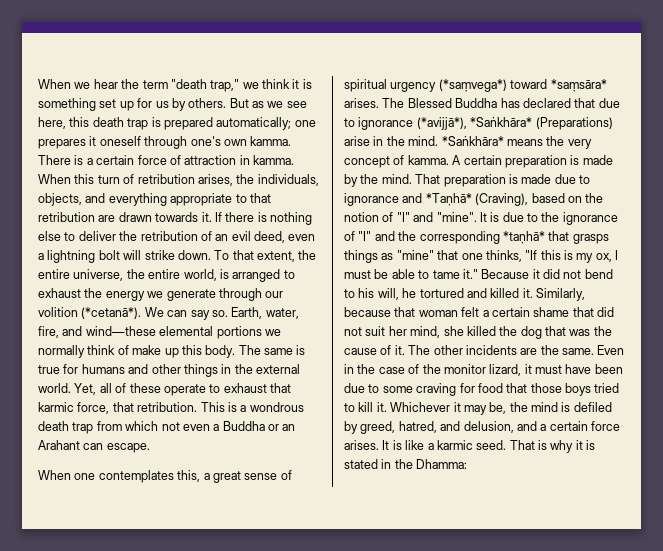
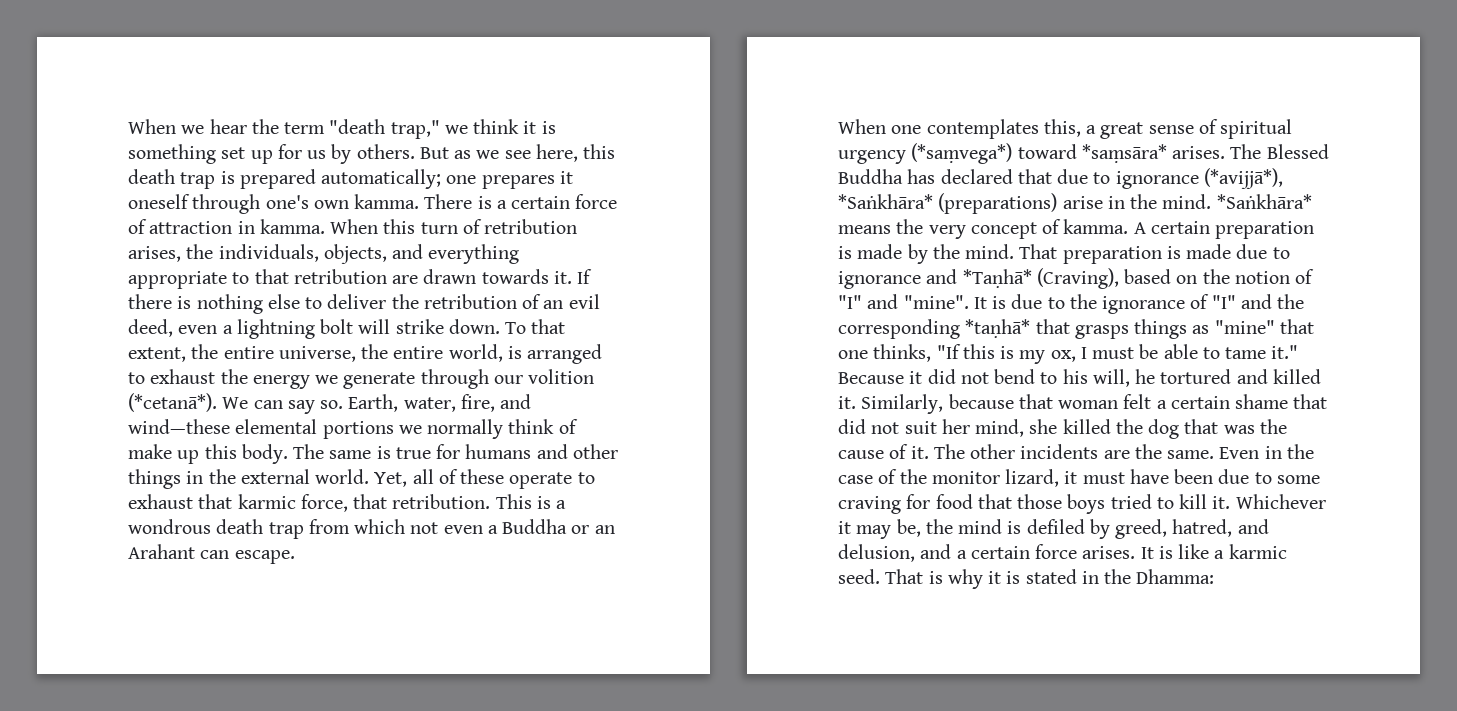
- The Blessed Buddha has declared that due to ignorance (*avijjā*), *Saṅkhāra* (Preparations) arise in the mind.
+ The Blessed Buddha has declared that due to ignorance (*avijjā*), *Saṅkhāra* (preparations) arise in the mind.

